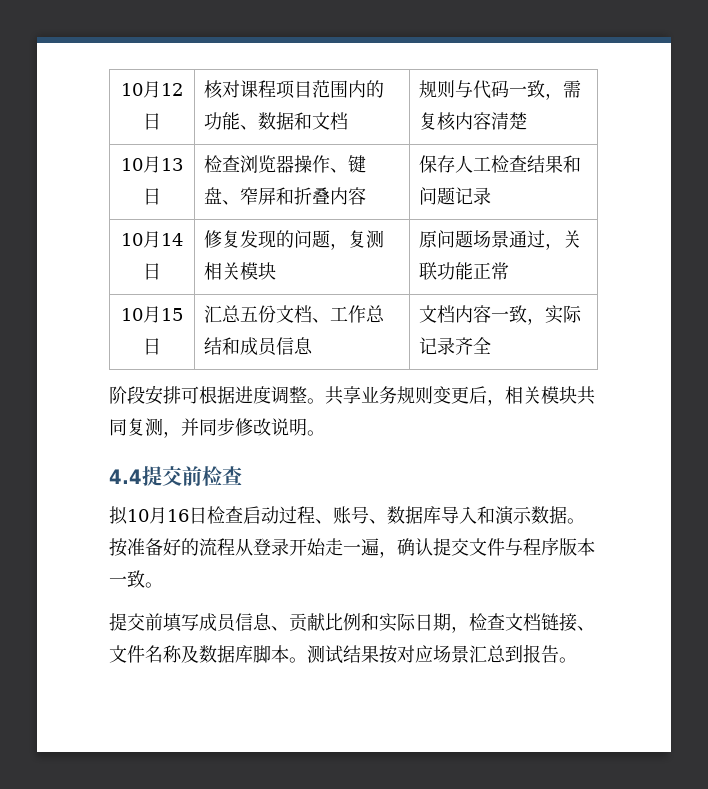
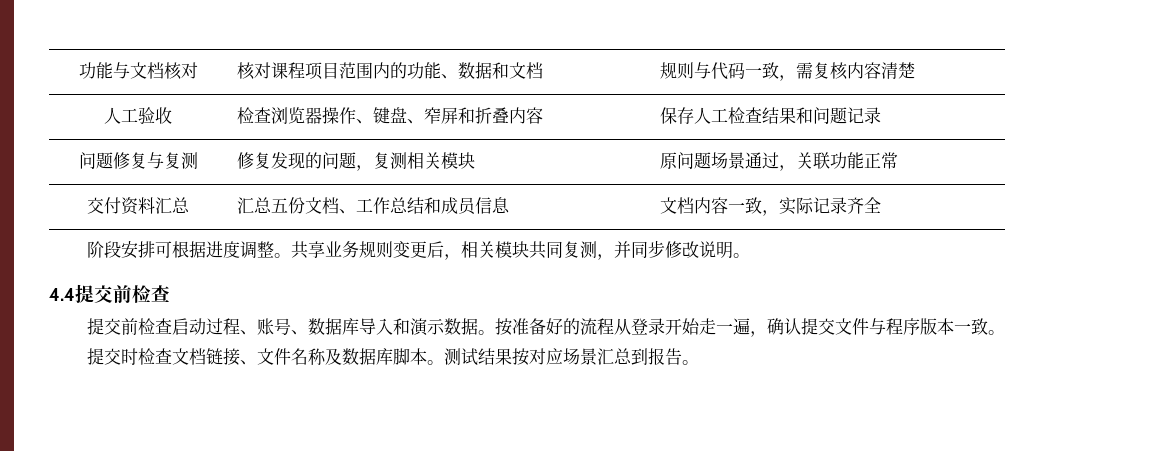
- 10月12日 | 核对课程项目范围内的功能、数据和文档 | 规则与代码一致，需复核内容清楚
+ 功能与文档核对 | 核对课程项目范围内的功能、数据和文档 | 规则与代码一致，需复核内容清楚
- 10月13日 | 检查浏览器操作、键盘、窄屏和折叠内容 | 保存人工检查结果和问题记录
+ 人工验收 | 检查浏览器操作、键盘、窄屏和折叠内容 | 保存人工检查结果和问题记录
- 10月14日 | 修复发现的问题，复测相关模块 | 原问题场景通过，关联功能正常
+ 问题修复与复测 | 修复发现的问题，复测相关模块 | 原问题场景通过，关联功能正常
- 10月15日 | 汇总五份文档、工作总结和成员信息 | 文档内容一致，实际记录齐全
+ 交付资料汇总 | 汇总五份文档、工作总结和成员信息 | 文档内容一致，实际记录齐全
- 拟10月16日检查启动过程、账号、数据库导入和演示数据。
+ 提交前检查启动过程、账号、数据库导入和演示数据。
- 提交前填写成员信息、贡献比例和实际日期，检查文档链接、文件名称及数据库脚本。
+ 提交时检查文档链接、文件名称及数据库脚本。

